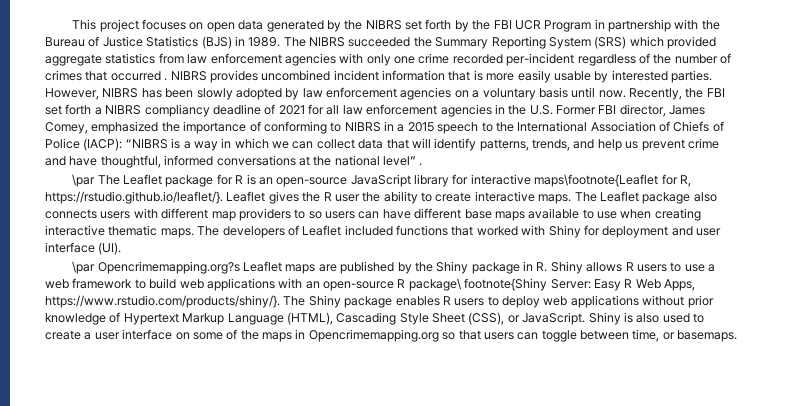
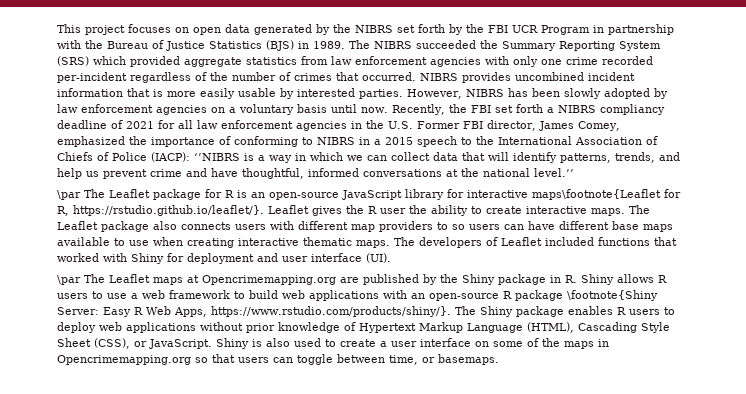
- The NIBRS succeeded the Summary Reporting System (SRS) which provided aggregate statistics from law enforcement agencies with only one crime recorded per-incident regardless of the number of crimes that occurred .
+ The NIBRS succeeded the Summary Reporting System (SRS) which provided aggregate statistics from law enforcement agencies with only one crime recorded per-incident regardless of the number of crimes that occurred.
- “NIBRS is a way in which we can collect data that will identify patterns, trends, and help us prevent crime and have thoughtful, informed conversations at the national level” .
+ ‘’NIBRS is a way in which we can collect data that will identify patterns, trends, and help us prevent crime and have thoughtful, informed conversations at the national level.’’
- \par Opencrimemapping.org?s Leaflet maps are published by the Shiny package in R. Shiny allows R users to use a web framework to build web applications with an open-source R package\ footnote{Shiny Server: Easy R Web Apps, https://www.rstudio.com/products/shiny/}. The Shiny package enables R users to deploy web applications without prior knowledge of Hypertext Markup Language (HTML), Cascading Style Sheet (CSS), or JavaScript.
+ \par The Leaflet maps at Opencrimemapping.org are published by the Shiny package in R. Shiny allows R users to use a web framework to build web applications with an open-source R package \footnote{Shiny Server: Easy R Web Apps, https://www.rstudio.com/products/shiny/}. The Shiny package enables R users to deploy web applications without prior knowledge of Hypertext Markup Language (HTML), Cascading Style Sheet (CSS), or JavaScript.

